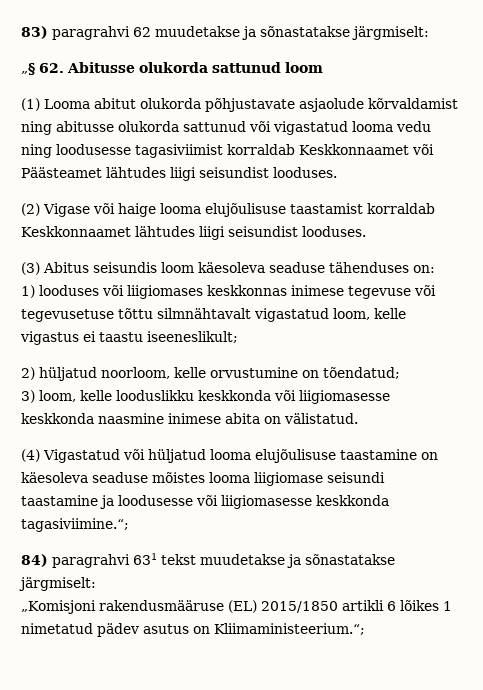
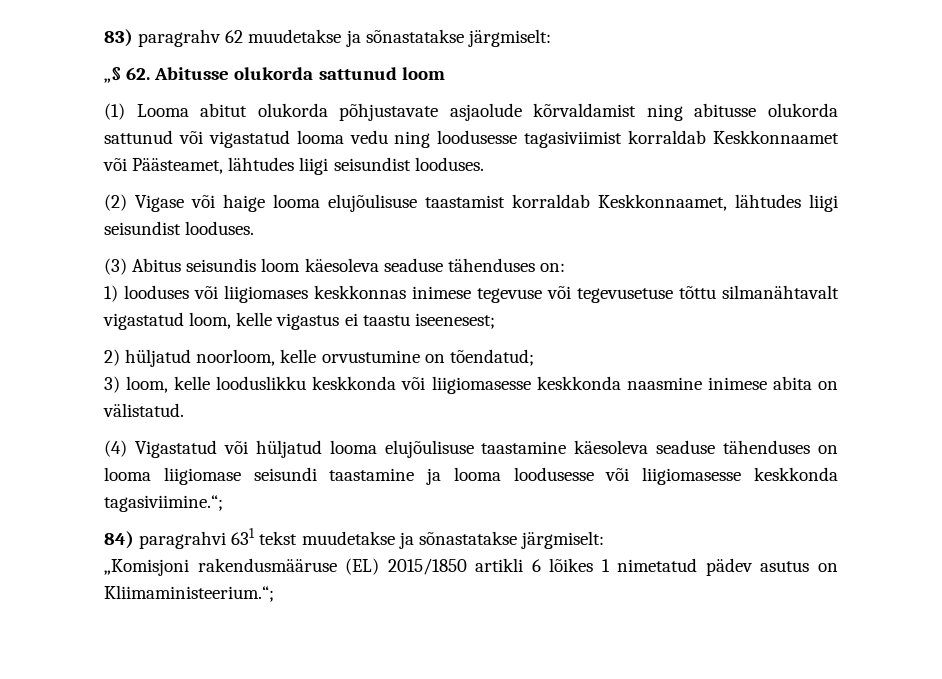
- 83) paragrahvi 62 muudetakse ja sõnastatakse järgmiselt:
+ 83) paragrahv 62 muudetakse ja sõnastatakse järgmiselt:
- (1) Looma abitut olukorda põhjustavate asjaolude kõrvaldamist ning abitusse olukorda sattunud või vigastatud looma vedu ning loodusesse tagasiviimist korraldab Keskkonnaamet või Päästeamet lähtudes liigi seisundist looduses.
+ (1) Looma abitut olukorda põhjustavate asjaolude kõrvaldamist ning abitusse olukorda sattunud või vigastatud looma vedu ning loodusesse tagasiviimist korraldab Keskkonnaamet või Päästeamet, lähtudes liigi seisundist looduses.
- (2) Vigase või haige looma elujõulisuse taastamist korraldab Keskkonnaamet lähtudes liigi seisundist looduses.
+ (2) Vigase või haige looma elujõulisuse taastamist korraldab Keskkonnaamet, lähtudes liigi seisundist looduses.
- 1) looduses või liigiomases keskkonnas inimese tegevuse või tegevusetuse tõttu silmnähtavalt vigastatud loom, kelle vigastus ei taastu iseeneslikult;
+ 1) looduses või liigiomases keskkonnas inimese tegevuse või tegevusetuse tõttu silmanähtavalt vigastatud loom, kelle vigastus ei taastu iseenesest;
- (4) Vigastatud või hüljatud looma elujõulisuse taastamine on käesoleva seaduse mõistes looma liigiomase seisundi taastamine ja loodusesse või liigiomasesse keskkonda tagasiviimine.“;
+ (4) Vigastatud või hüljatud looma elujõulisuse taastamine käesoleva seaduse tähenduses on looma liigiomase seisundi taastamine ja looma loodusesse või liigiomasesse keskkonda tagasiviimine.“;

